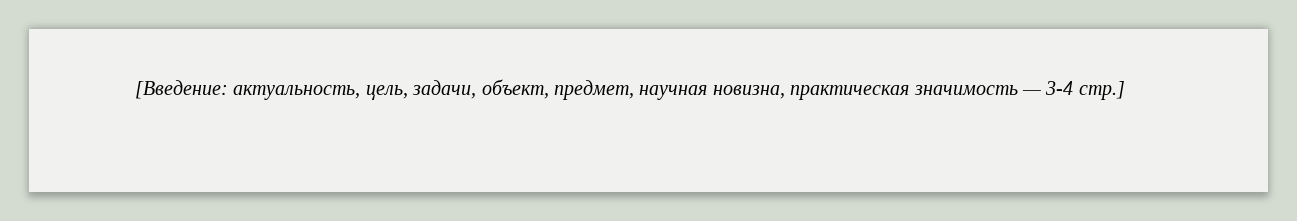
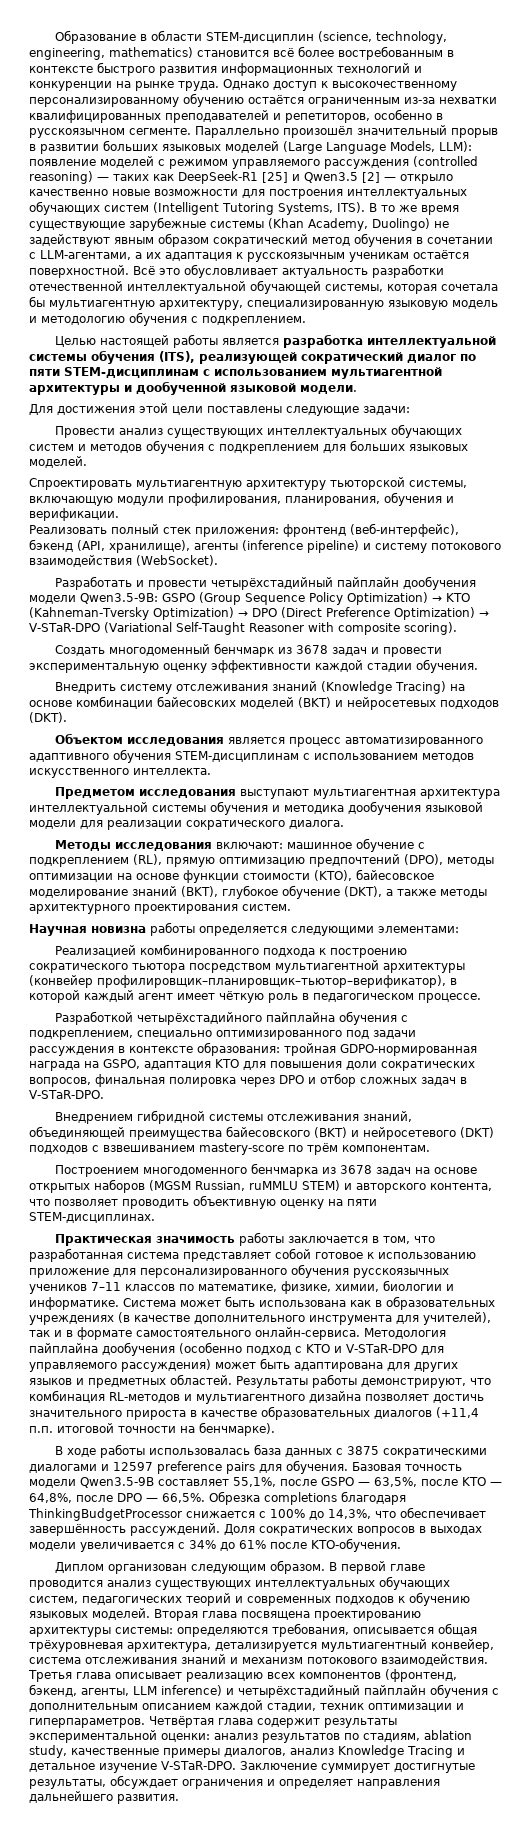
- [Введение: актуальность, цель, задачи, объект, предмет, научная новизна, практическая значимость — 3-4 стр.]
+ Образование в области STEM-дисциплин (science, technology, engineering, mathematics) становится всё более востребованным в контексте быстрого развития информационных технологий и конкуренции на рынке труда. Однако доступ к высокочественному персонализированному обучению остаётся ограниченным из-за нехватки квалифицированных преподавателей и репетиторов, особенно в русскоязычном сегменте. Параллельно произошёл значительный прорыв в развитии больших языковых моделей (Large Language Models, LLM): появление моделей с режимом управляемого рассуждения (controlled reasoning) — таких как DeepSeek-R1 [25] и Qwen3.5 [2] — открыло качественно новые возможности для построения интеллектуальных обучающих систем (Intelligent Tutoring Systems, ITS). В то же время существующие зарубежные системы (Khan Academy, Duolingo) не задействуют явным образом сократический метод обучения в сочетании с LLM-агентами, а их адаптация к русскоязычным ученикам остаётся поверхностной. Всё это обусловливает актуальность разработки отечественной интеллектуальной обучающей системы, которая сочетала бы мультиагентную архитектуру, специализированную языковую модель и методологию обучения с подкреплением.
+ Целью настоящей работы является разработка интеллектуальной системы обучения (ITS), реализующей сократический диалог по пяти STEM-дисциплинам с использованием мультиагентной архитектуры и дообученной языковой модели.
+ Для достижения этой цели поставлены следующие задачи:
+ Провести анализ существующих интеллектуальных обучающих систем и методов обучения с подкреплением для больших языковых моделей.
+ Спроектировать мультиагентную архитектуру тьюторской системы, включающую модули профилирования, планирования, обучения и верификации.
+ Реализовать полный стек приложения: фронтенд (веб-интерфейс), бэкенд (API, хранилище), агенты (inference pipeline) и систему потокового взаимодействия (WebSocket).
+ Разработать и провести четырёхстадийный пайплайн дообучения модели Qwen3.5-9B: GSPO (Group Sequence Policy Optimization) → KTO (Kahneman-Tversky Optimization) → DPO (Direct Preference Optimization) → V-STaR-DPO (Variational Self-Taught Reasoner with composite scoring).
+ Создать многодоменный бенчмарк из 3678 задач и провести экспериментальную оценку эффективности каждой стадии обучения.
+ Внедрить систему отслеживания знаний (Knowledge Tracing) на основе комбинации байесовских моделей (BKT) и нейросетевых подходов (DKT).
+ Объектом исследования является процесс автоматизированного адаптивного обучения STEM-дисциплинам с использованием методов искусственного интеллекта.
+ Предметом исследования выступают мультиагентная архитектура интеллектуальной системы обучения и методика дообучения языковой модели для реализации сократического диалога.
+ Методы исследования включают: машинное обучение с подкреплением (RL), прямую оптимизацию предпочтений (DPO), методы оптимизации на основе функции стоимости (KTO), байесовское моделирование знаний (BKT), глубокое обучение (DKT), а также методы архитектурного проектирования систем.
+ Научная новизна работы определяется следующими элементами:
+ Реализацией комбинированного подхода к построению сократического тьютора посредством мультиагентной архитектуры (конвейер профилировщик–планировщик–тьютор–верификатор), в которой каждый агент имеет чёткую роль в педагогическом процессе.
+ Разработкой четырёхстадийного пайплайна обучения с подкреплением, специально оптимизированного под задачи рассуждения в контексте образования: тройная GDPO-нормированная награда на GSPO, адаптация KTO для повышения доли сократических вопросов, финальная полировка через DPO и отбор сложных задач в V-STaR-DPO.
+ Внедрением гибридной системы отслеживания знаний, объединяющей преимущества байесовского (BKT) и нейросетевого (DKT) подходов с взвешиванием mastery-score по трём компонентам.
+ Построением многодоменного бенчмарка из 3678 задач на основе открытых наборов (MGSM Russian, ruMMLU STEM) и авторского контента, что позволяет проводить объективную оценку на пяти STEM-дисциплинах.
+ Практическая значимость работы заключается в том, что разработанная система представляет собой готовое к использованию приложение для персонализированного обучения русскоязычных учеников 7–11 классов по математике, физике, химии, биологии и информатике. Система может быть использована как в образовательных учреждениях (в качестве дополнительного инструмента для учителей), так и в формате самостоятельного онлайн-сервиса. Методология пайплайна дообучения (особенно подход с KTO и V-STaR-DPO для управляемого рассуждения) может быть адаптирована для других языков и предметных областей. Результаты работы демонстрируют, что комбинация RL-методов и мультиагентного дизайна позволяет достичь значительного прироста в качестве образовательных диалогов (+11,4 п.п. итоговой точности на бенчмарке).
+ В ходе работы использовалась база данных с 3875 сократическими диалогами и 12597 preference pairs для обучения. Базовая точность модели Qwen3.5-9B составляет 55,1%, после GSPO — 63,5%, после KTO — 64,8%, после DPO — 66,5%. Обрезка completions благодаря ThinkingBudgetProcessor снижается с 100% до 14,3%, что обеспечивает завершённость рассуждений. Доля сократических вопросов в выходах модели увеличивается с 34% до 61% после KTO-обучения.
+ Диплом организован следующим образом. В первой главе проводится анализ существующих интеллектуальных обучающих систем, педагогических теорий и современных подходов к обучению языковых моделей. Вторая глава посвящена проектированию архитектуры системы: определяются требования, описывается общая трёхуровневая архитектура, детализируется мультиагентный конвейер, система отслеживания знаний и механизм потокового взаимодействия. Третья глава описывает реализацию всех компонентов (фронтенд, бэкенд, агенты, LLM inference) и четырёхстадийный пайплайн обучения с дополнительным описанием каждой стадии, техник оптимизации и гиперпараметров. Четвёртая глава содержит результаты экспериментальной оценки: анализ результатов по стадиям, ablation study, качественные примеры диалогов, анализ Knowledge Tracing и детальное изучение V-STaR-DPO. Заключение суммирует достигнутые результаты, обсуждает ограничения и определяет направления дальнейшего развития.

